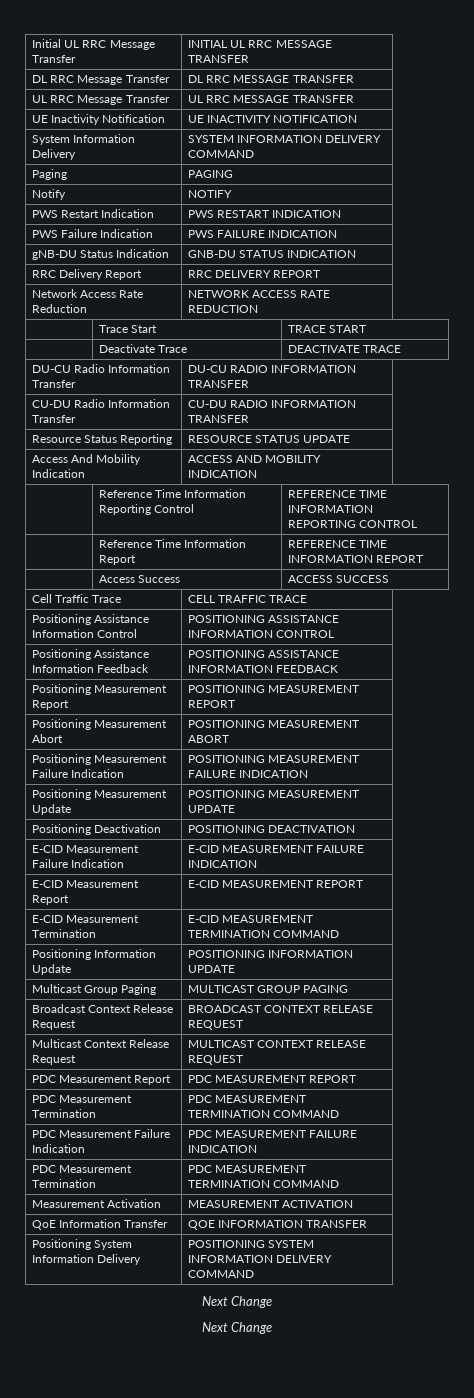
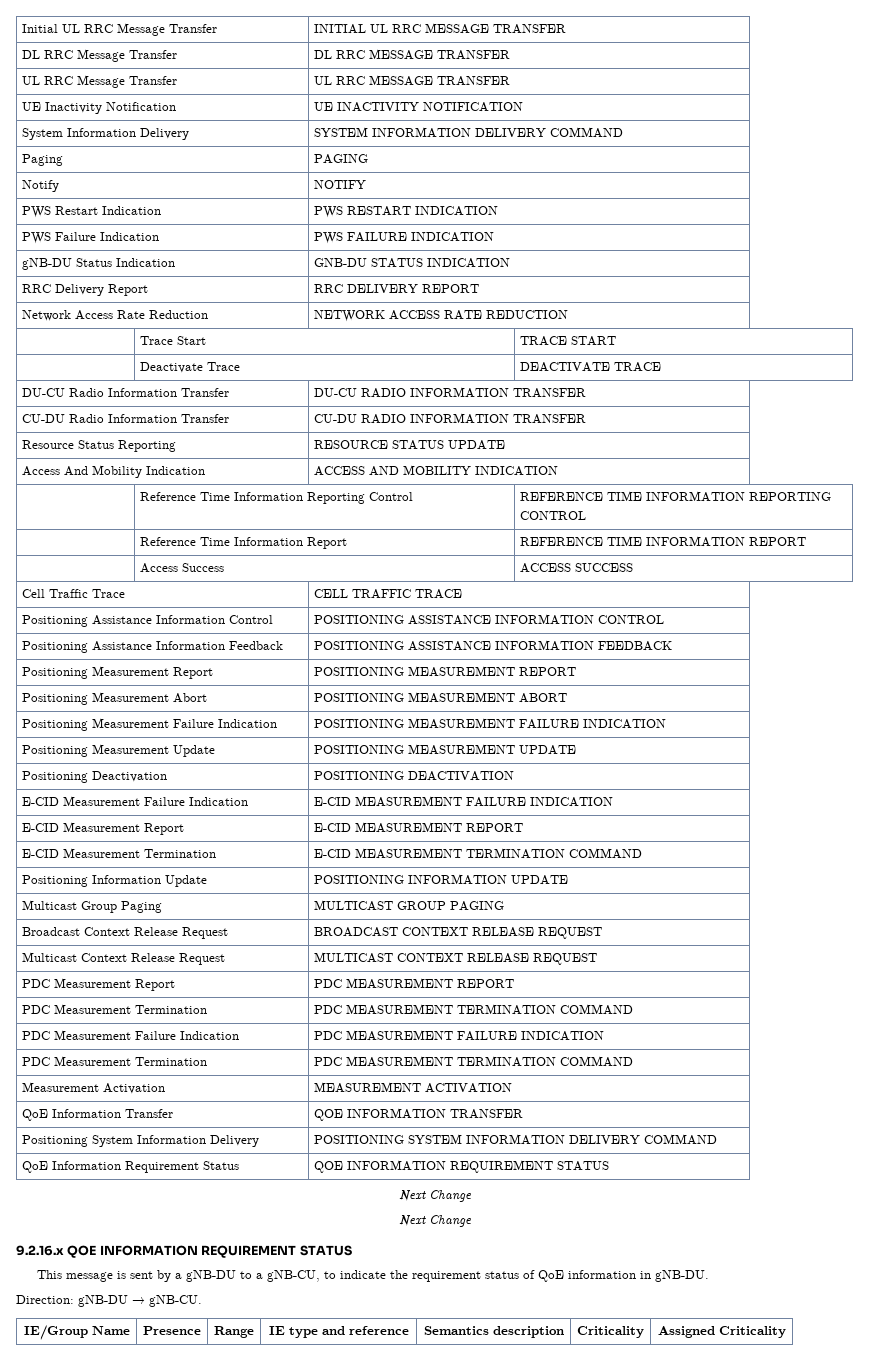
  Positioning System Information Delivery | POSITIONING SYSTEM INFORMATION DELIVERY COMMAND
+ QoE Information Requirement Status | QOE INFORMATION REQUIREMENT STATUS
  Next Change
  Next Change
+ 9.2.16.x QOE INFORMATION REQUIREMENT STATUS
+ This message is sent by a gNB-DU to a gNB-CU, to indicate the requirement status of QoE information in gNB-DU.
+ Direction: gNB-DU → gNB-CU.
+ IE/Group Name | Presence | Range | IE type and reference | Semantics description | Criticality | Assigned Criticality

